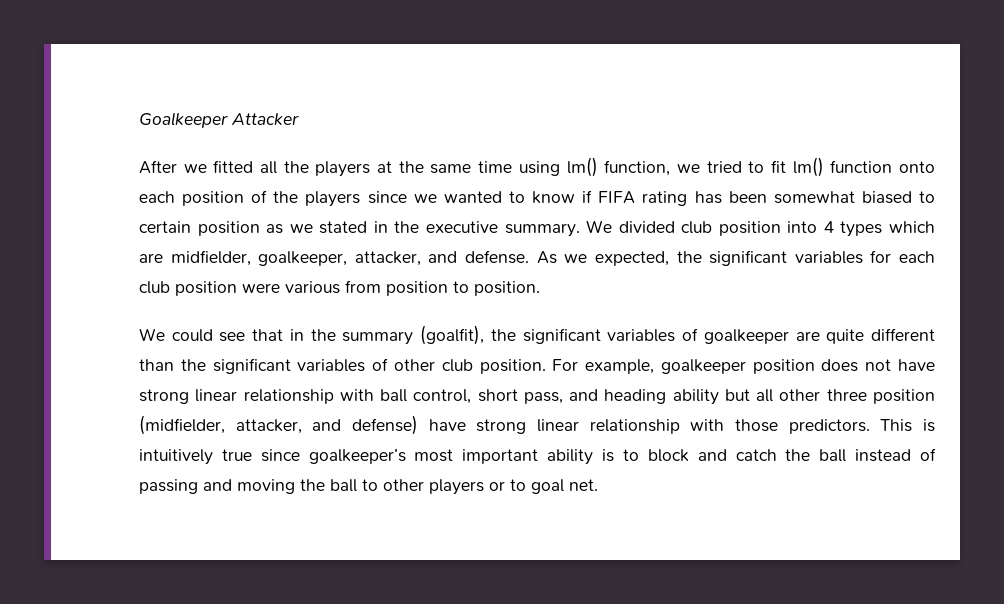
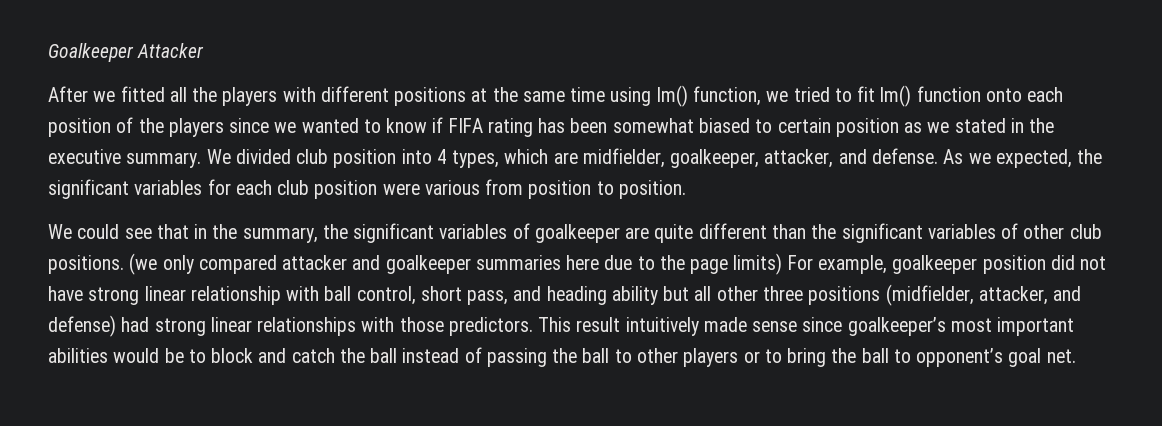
- After we fitted all the players at the same time using lm() function, we tried to fit lm() function onto each position of the players since we wanted to know if FIFA rating has been somewhat biased to certain position as we stated in the executive summary.
+ After we fitted all the players with different positions at the same time using lm() function, we tried to fit lm() function onto each position of the players since we wanted to know if FIFA rating has been somewhat biased to certain position as we stated in the executive summary.
- We divided club position into 4 types which are midfielder, goalkeeper, attacker, and defense.
+ We divided club position into 4 types, which are midfielder, goalkeeper, attacker, and defense.
- We could see that in the summary (goalfit), the significant variables of goalkeeper are quite different than the significant variables of other club position. For example, goalkeeper position does not have strong linear relationship with ball control, short pass, and heading ability but all other three position (midfielder, attacker, and defense) have strong linear relationship with those predictors.
+ We could see that in the summary, the significant variables of goalkeeper are quite different than the significant variables of other club positions. (we only compared attacker and goalkeeper summaries here due to the page limits) For example, goalkeeper position did not have strong linear relationship with ball control, short pass, and heading ability but all other three positions (midfielder, attacker, and defense) had strong linear relationships with those predictors.
- This is intuitively true since goalkeeper’s most important ability is to block and catch the ball instead of passing and moving the ball to other players or to goal net.
+ This result intuitively made sense since goalkeeper’s most important abilities would be to block and catch the ball instead of passing the ball to other players or to bring the ball to opponent’s goal net.

